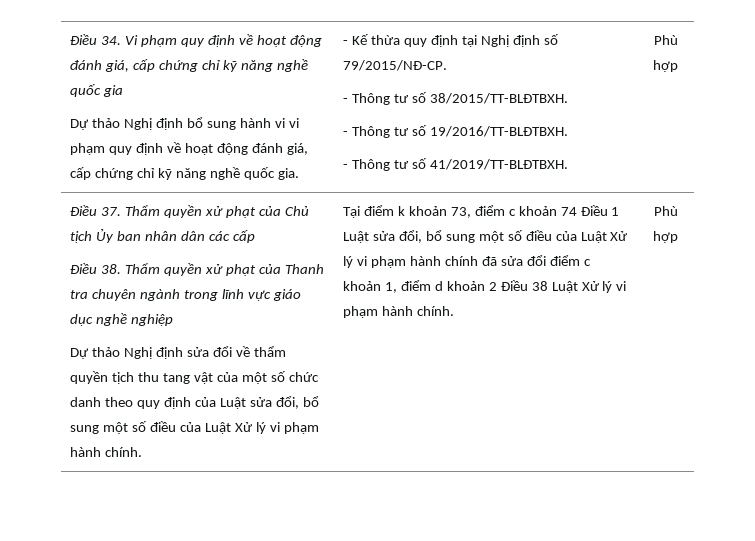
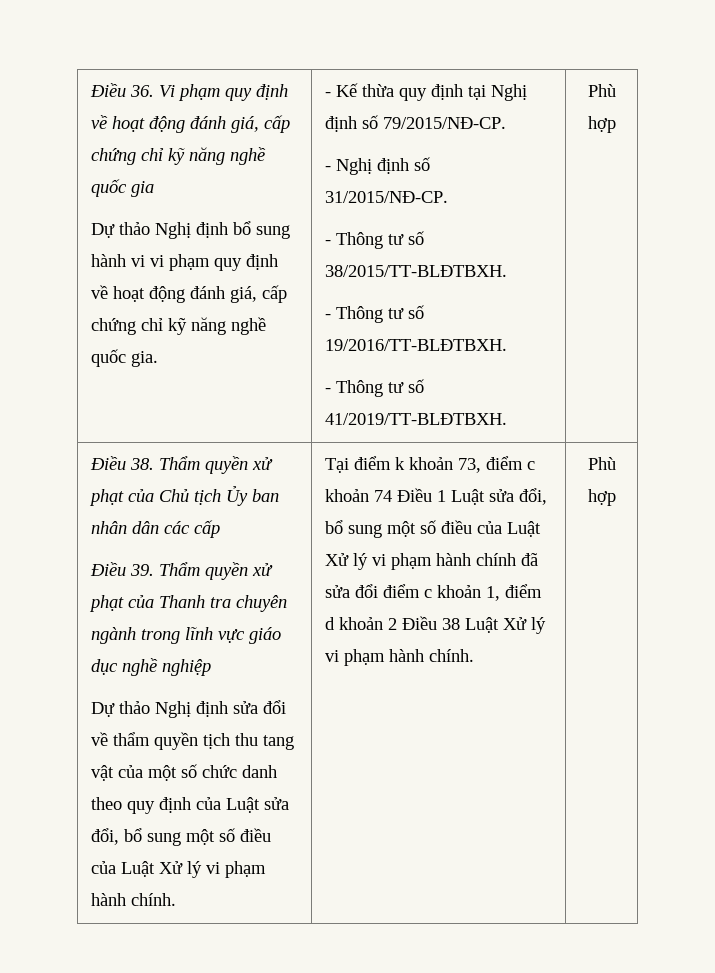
- Điều 34. Vi phạm quy định về hoạt động đánh giá, cấp chứng chỉ kỹ năng nghề quốc gia
+ Điều 36. Vi phạm quy định về hoạt động đánh giá, cấp chứng chỉ kỹ năng nghề quốc gia
+ - Nghị định số 31/2015/NĐ-CP.
- Điều 37. Thẩm quyền xử phạt của Chủ tịch Ủy ban nhân dân các cấp
+ Điều 38. Thẩm quyền xử phạt của Chủ tịch Ủy ban nhân dân các cấp
- Điều 38. Thẩm quyền xử phạt của Thanh tra chuyên ngành trong lĩnh vực giáo dục nghề nghiệp
+ Điều 39. Thẩm quyền xử phạt của Thanh tra chuyên ngành trong lĩnh vực giáo dục nghề nghiệp

